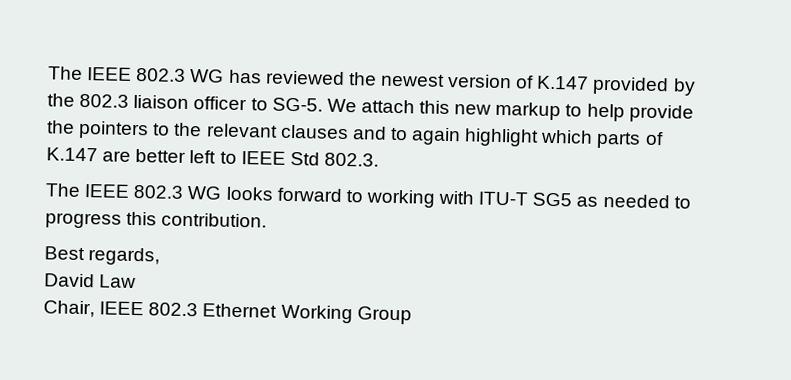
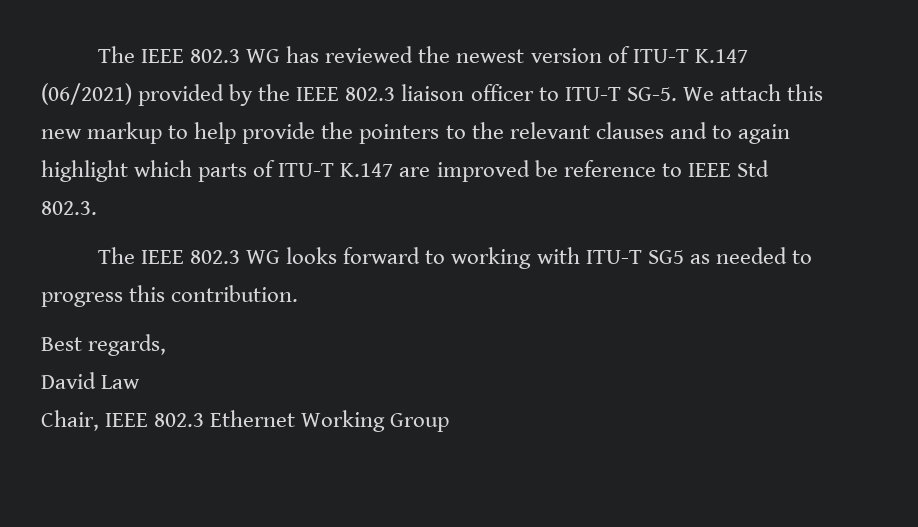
- The IEEE 802.3 WG has reviewed the newest version of K.147 provided by the 802.3 liaison officer to SG-5.
+ The IEEE 802.3 WG has reviewed the newest version of ITU-T K.147 (06/2021) provided by the IEEE 802.3 liaison officer to ITU-T SG-5.
- We attach this new markup to help provide the pointers to the relevant clauses and to again highlight which parts of K.147 are better left to IEEE Std 802.3.
+ We attach this new markup to help provide the pointers to the relevant clauses and to again highlight which parts of ITU-T K.147 are improved be reference to IEEE Std 802.3.

